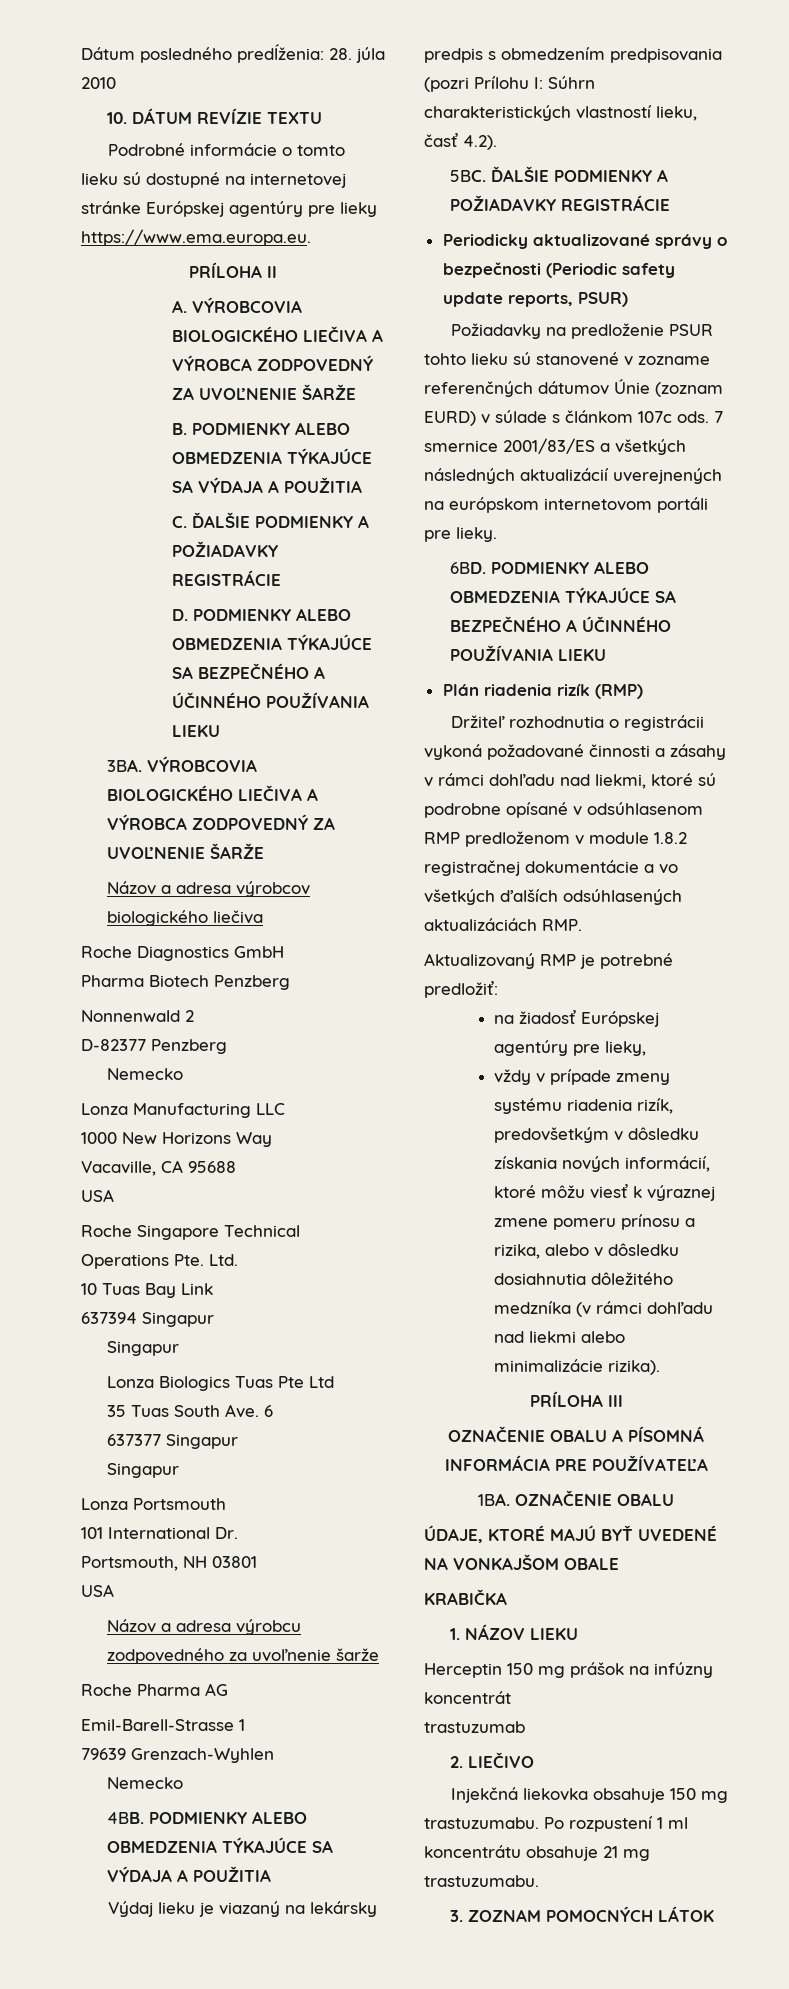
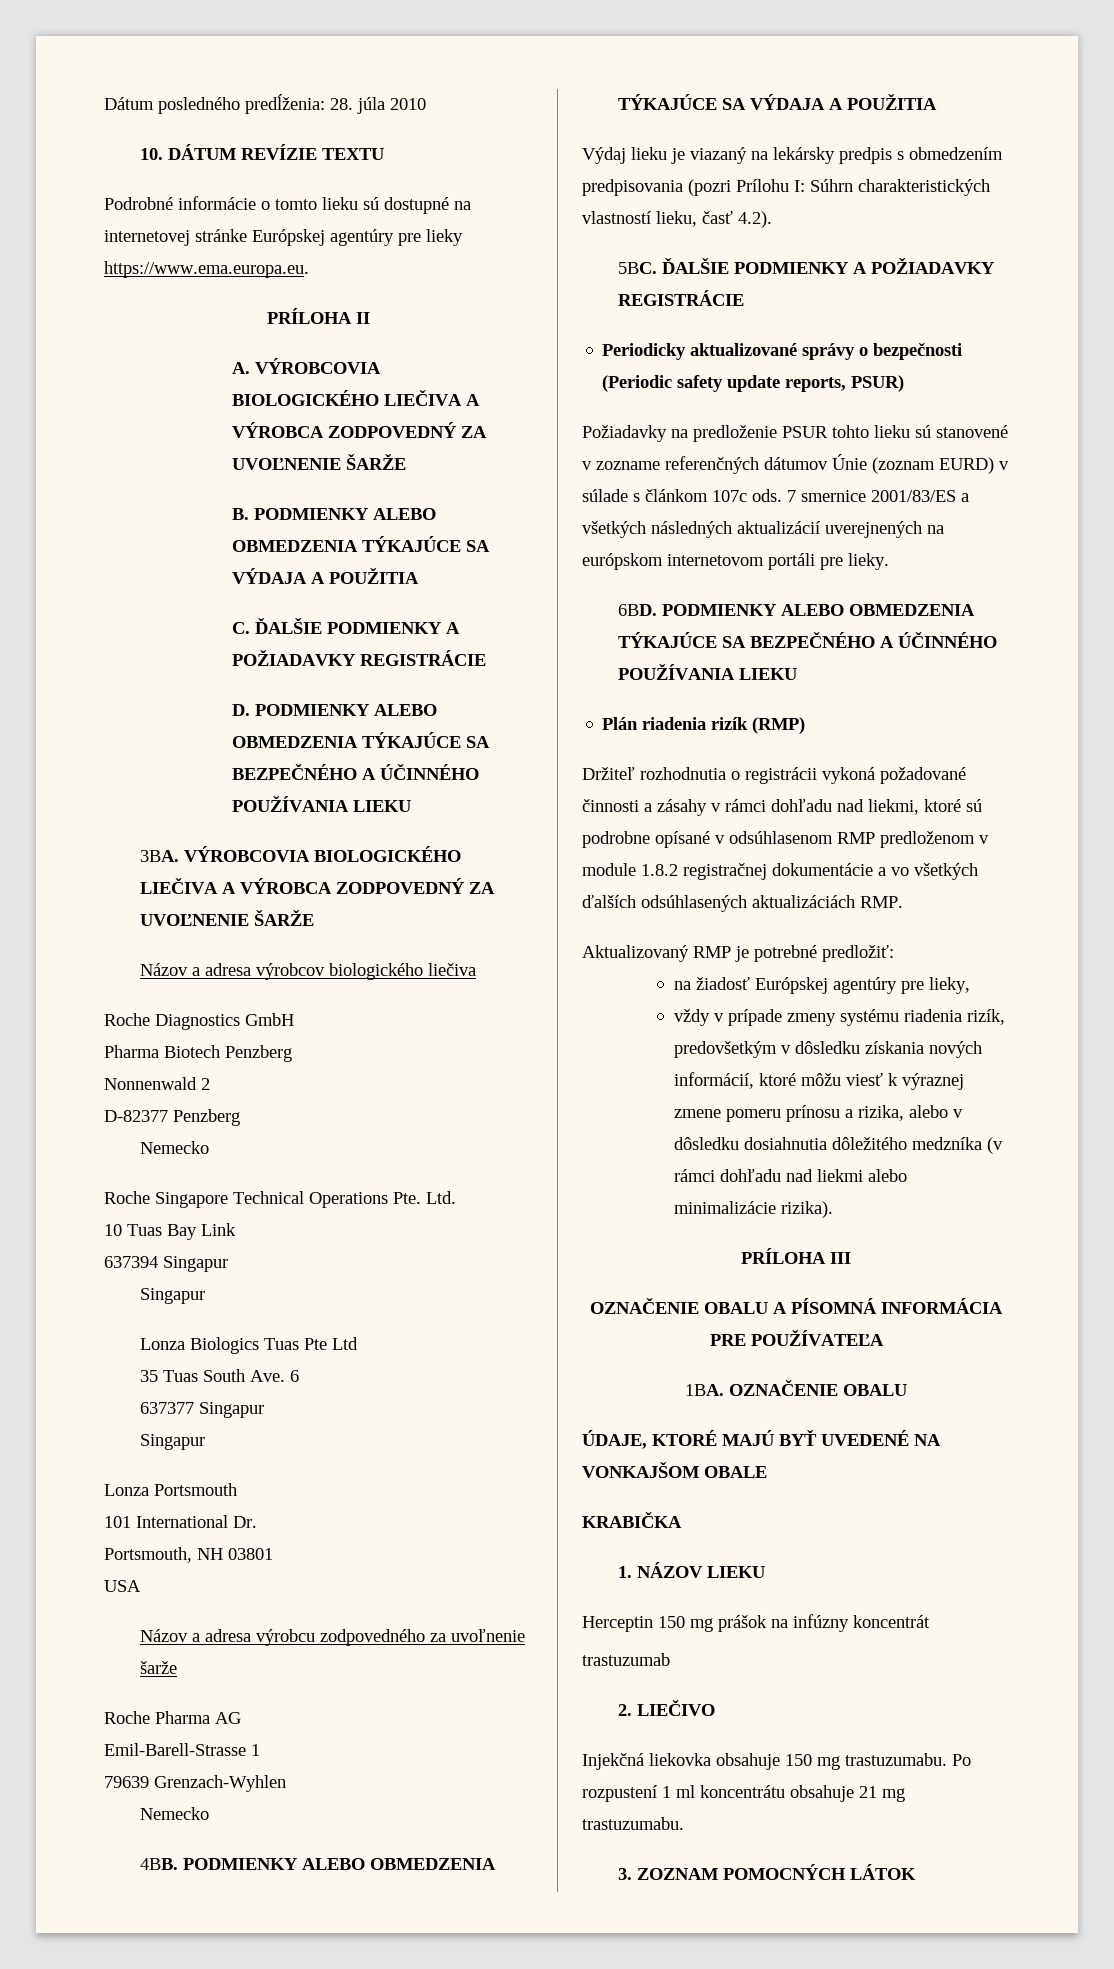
- Lonza Manufacturing LLC
- 1000 New Horizons Way
- Vacaville, CA 95688
- USA

